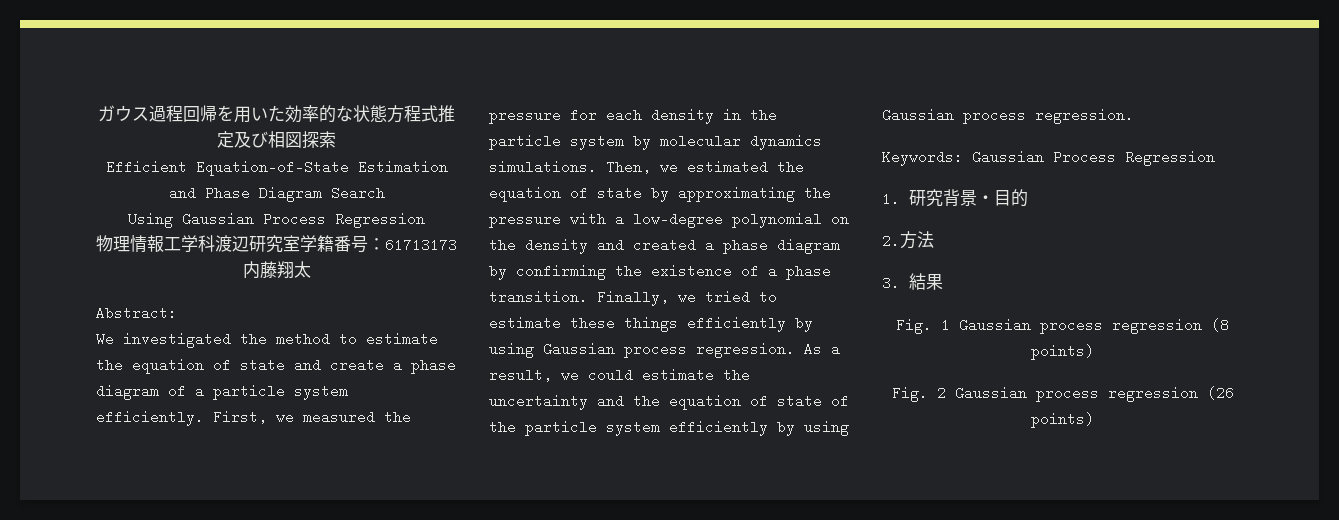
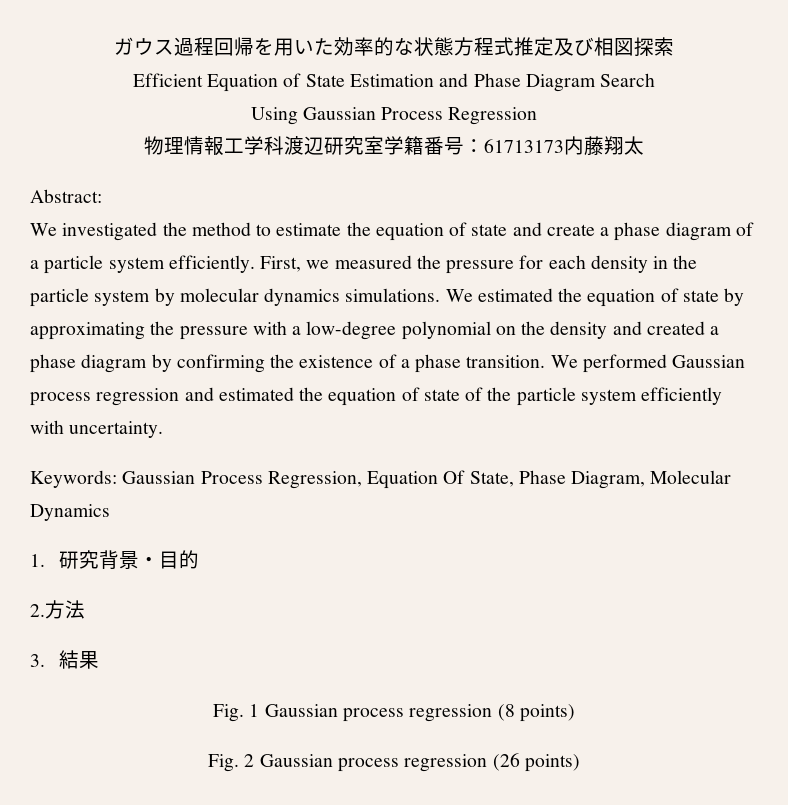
- Efficient Equation-of-State Estimation and Phase Diagram Search
+ Efficient Equation of State Estimation and Phase Diagram Search
- Then, we estimated the equation of state by approximating the pressure with a low-degree polynomial on the density and created a phase diagram by confirming the existence of a phase transition.
+ We estimated the equation of state by approximating the pressure with a low-degree polynomial on the density and created a phase diagram by confirming the existence of a phase transition.
- Finally, we tried to estimate these things efficiently by using Gaussian process regression. As a result, we could estimate the uncertainty and the equation of state of the particle system efficiently by using Gaussian process regression.
- Keywords: Gaussian Process Regression
+ We performed Gaussian process regression and estimated the equation of state of the particle system efficiently with uncertainty.
+ Keywords: Gaussian Process Regression, Equation Of State, Phase Diagram, Molecular Dynamics

